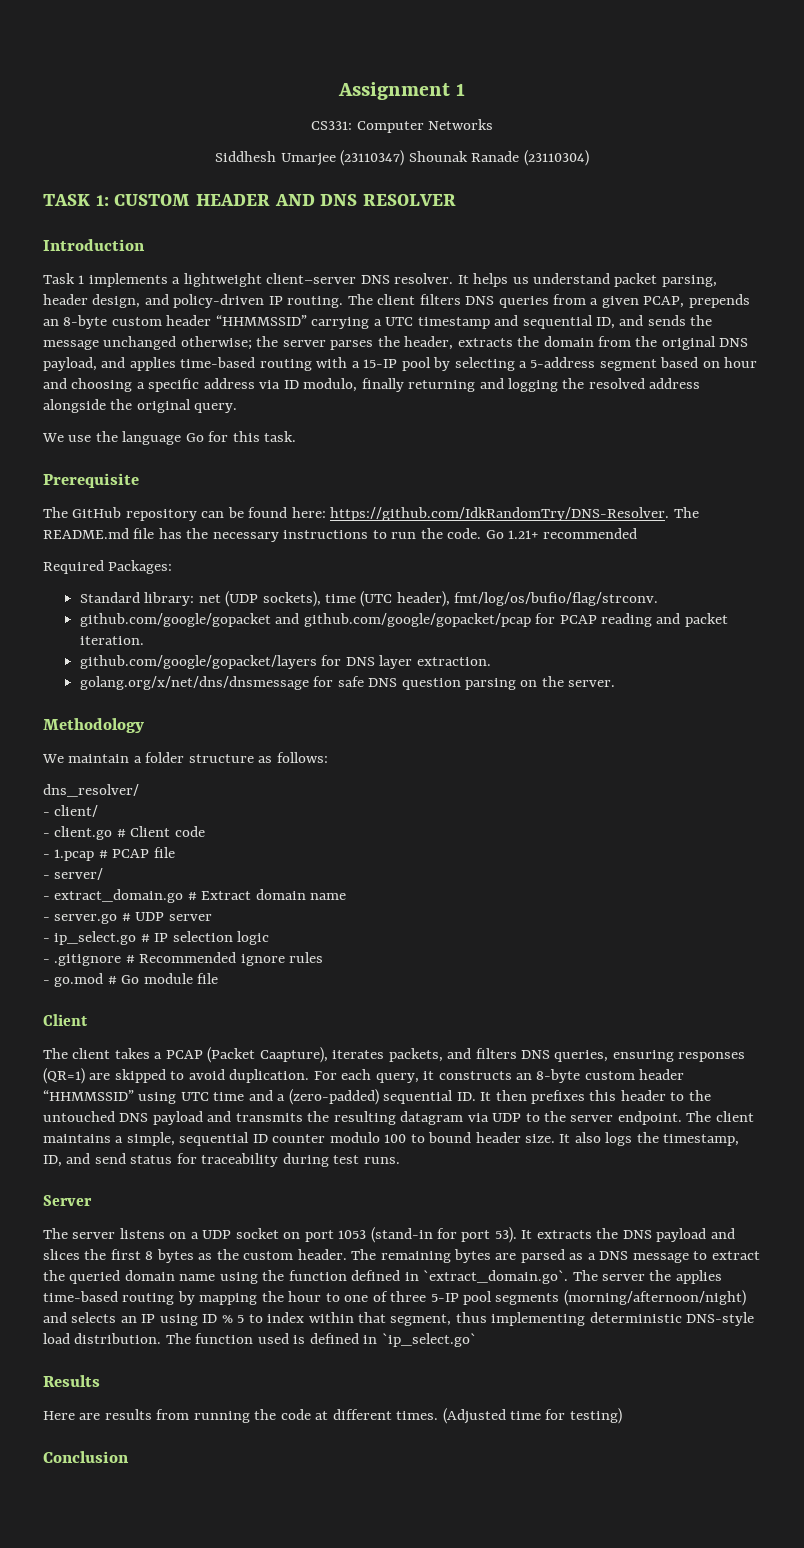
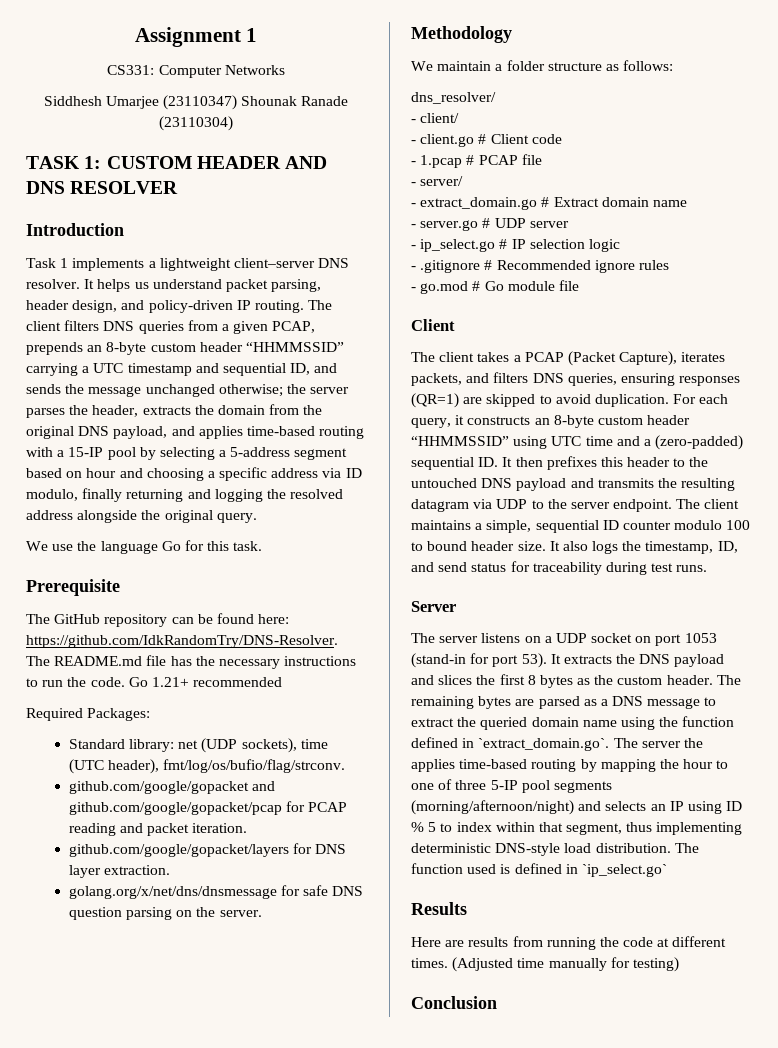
- The client takes a PCAP (Packet Caapture), iterates packets, and filters DNS queries, ensuring responses (QR=1) are skipped to avoid duplication.
+ The client takes a PCAP (Packet Capture), iterates packets, and filters DNS queries, ensuring responses (QR=1) are skipped to avoid duplication.
- (Adjusted time for testing)
+ (Adjusted time manually for testing)

